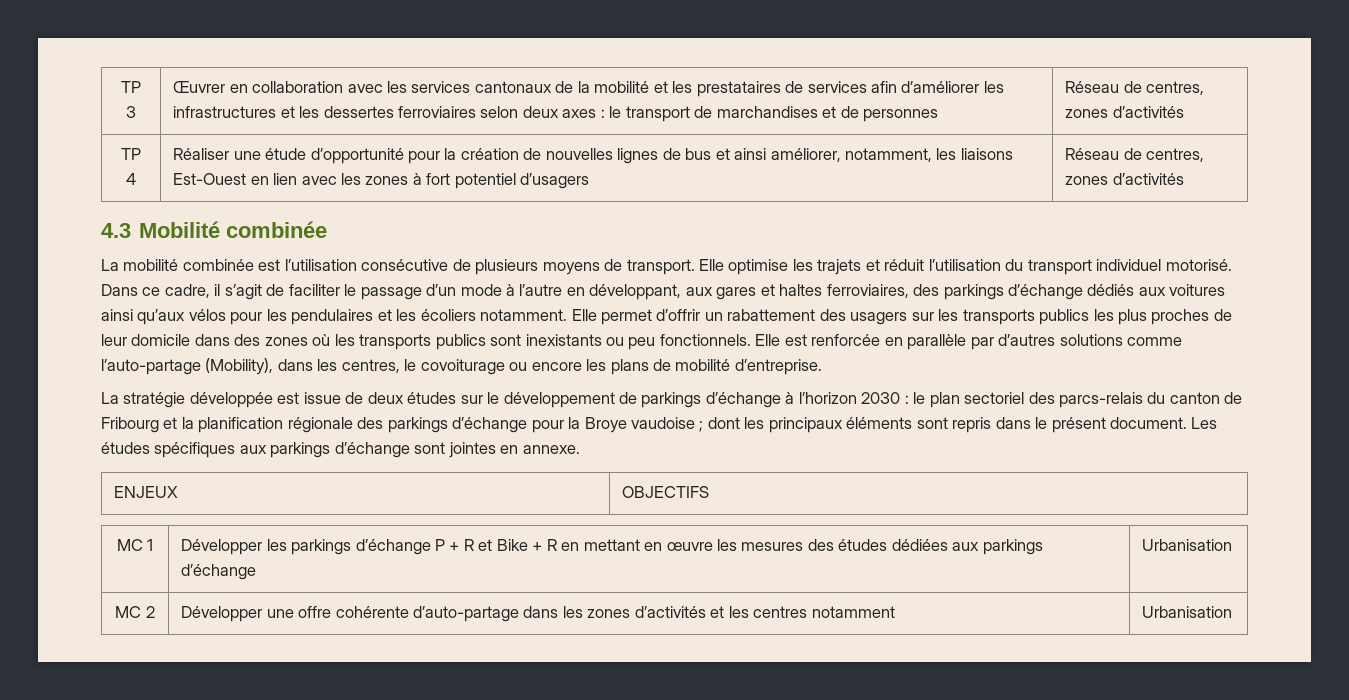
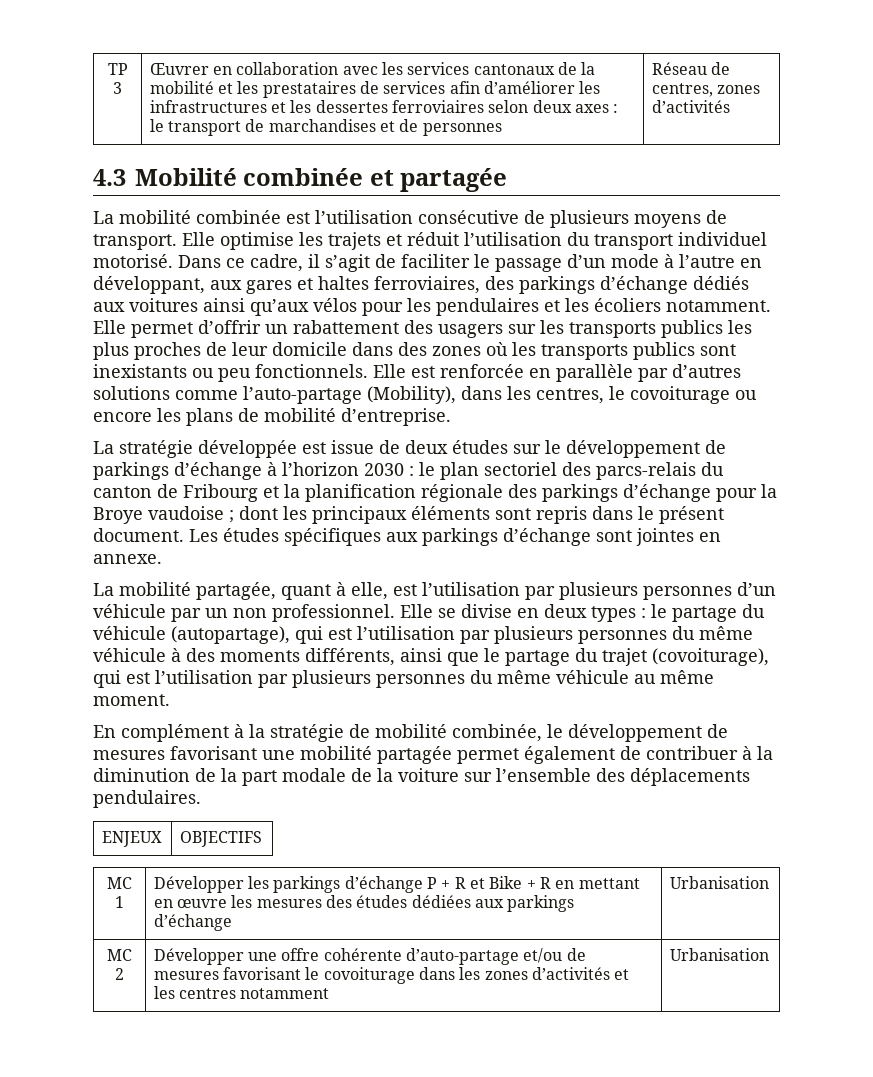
- TP 4 | Réaliser une étude d’opportunité pour la création de nouvelles lignes de bus et ainsi améliorer, notamment, les liaisons Est-Ouest en lien avec les zones à fort potentiel d’usagers | Réseau de centres, zones d’activités
- 4.3 Mobilité combinée
+ 4.3 Mobilité combinée et partagée
+ La mobilité partagée, quant à elle, est l’utilisation par plusieurs personnes d’un véhicule par un non professionnel. Elle se divise en deux types : le partage du véhicule (autopartage), qui est l’utilisation par plusieurs personnes du même véhicule à des moments différents, ainsi que le partage du trajet (covoiturage), qui est l’utilisation par plusieurs personnes du même véhicule au même moment.
+ En complément à la stratégie de mobilité combinée, le développement de mesures favorisant une mobilité partagée permet également de contribuer à la diminution de la part modale de la voiture sur l’ensemble des déplacements pendulaires.
- MC 2 | Développer une offre cohérente d’auto-partage dans les zones d’activités et les centres notamment | Urbanisation
+ MC 2 | Développer une offre cohérente d’auto-partage et/ou de mesures favorisant le covoiturage dans les zones d’activités et les centres notamment | Urbanisation

